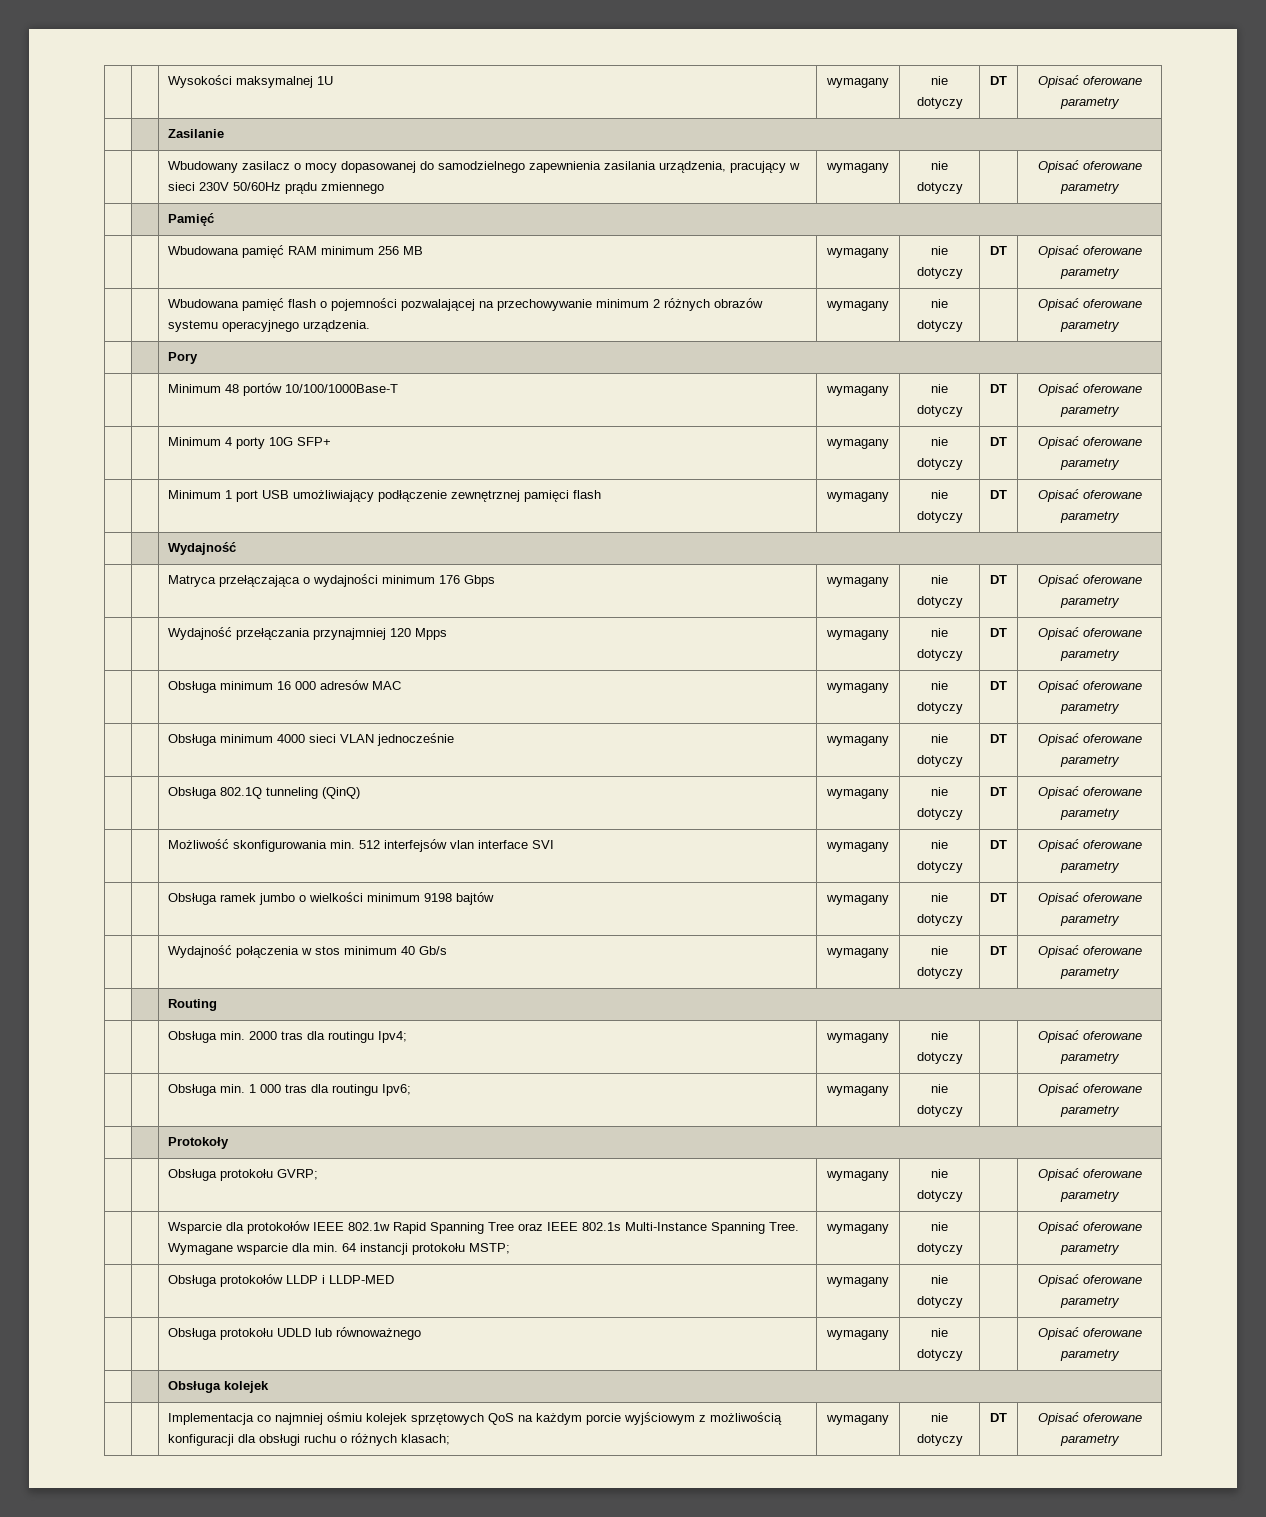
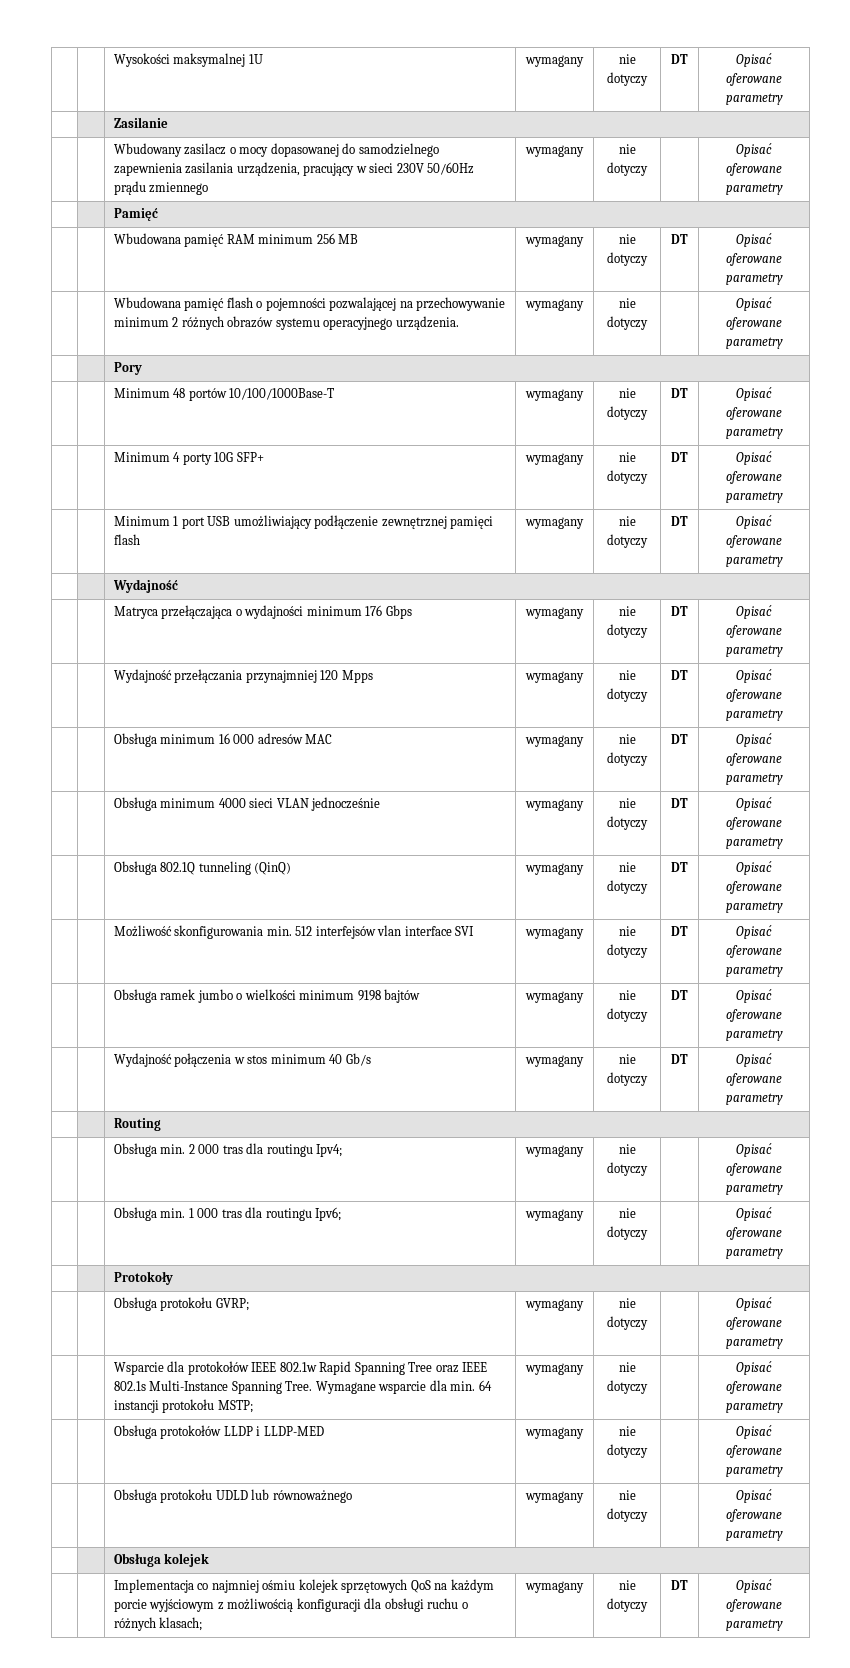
- | | Obsługa min. 2000 tras dla routingu Ipv4; | wymagany | nie dotyczy | | Opisać oferowane parametry
+ | | Obsługa min. 2 000 tras dla routingu Ipv4; | wymagany | nie dotyczy | | Opisać oferowane parametry

